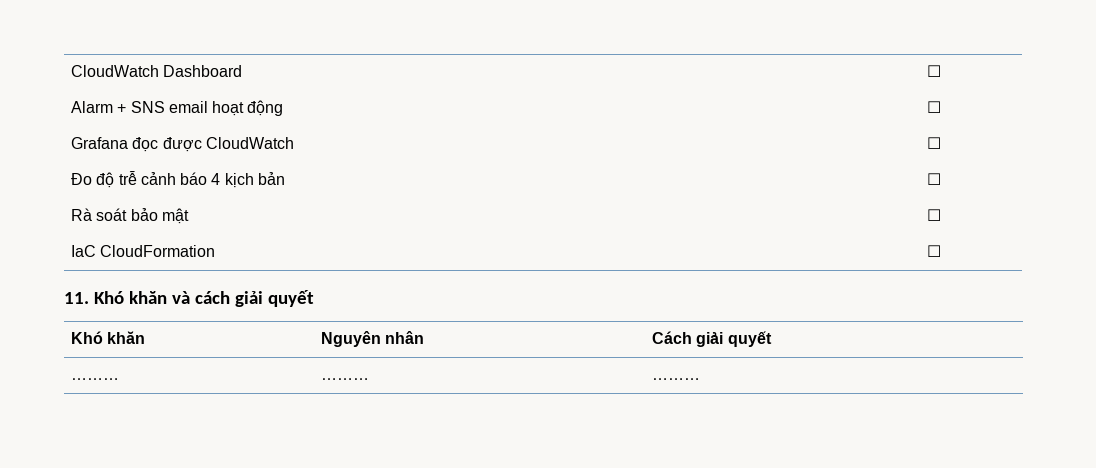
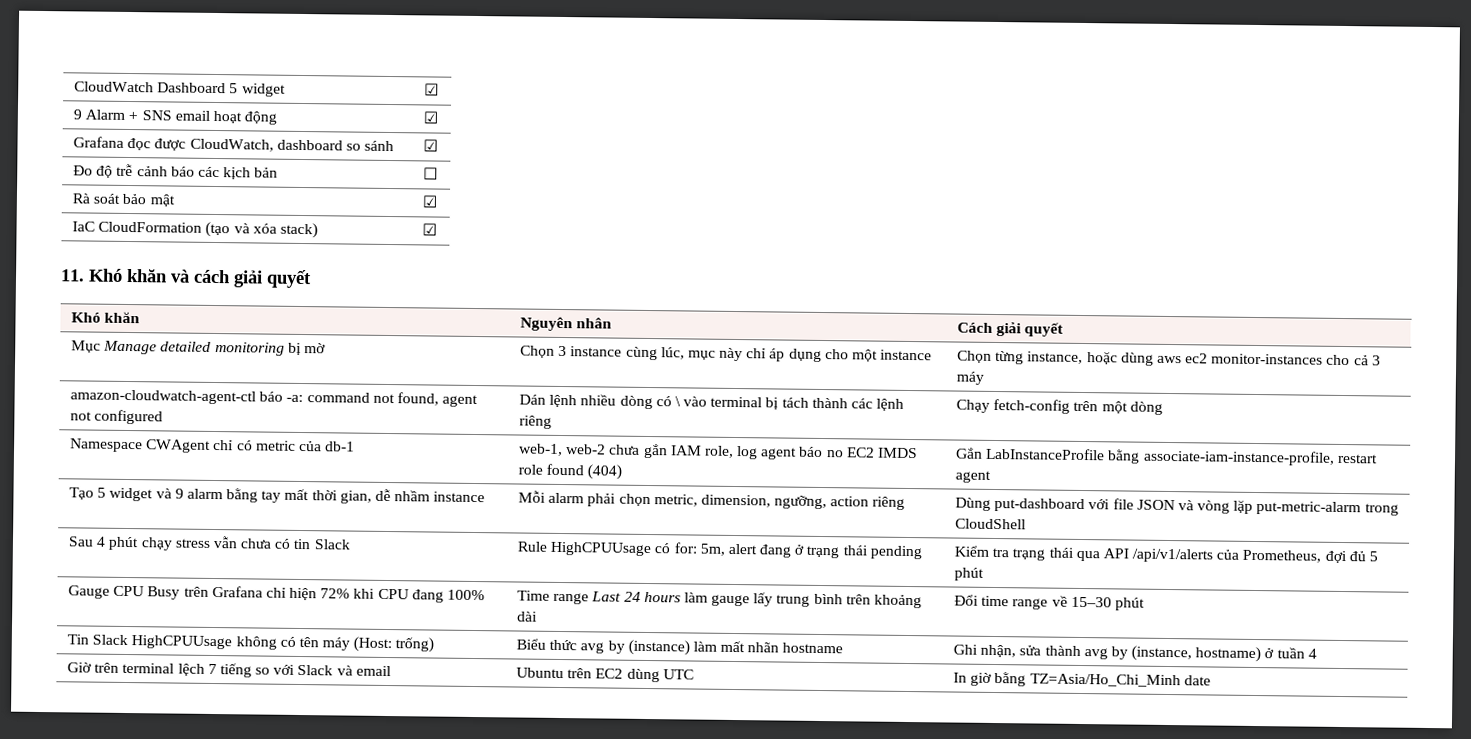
- CloudWatch Dashboard | ☐
- Alarm + SNS email hoạt động | ☐
+ CloudWatch Dashboard 5 widget | ☑
+ 9 Alarm + SNS email hoạt động | ☑
- Grafana đọc được CloudWatch | ☐
+ Grafana đọc được CloudWatch, dashboard so sánh | ☑
- Đo độ trễ cảnh báo 4 kịch bản | ☐
+ Đo độ trễ cảnh báo các kịch bản | ☐
- Rà soát bảo mật | ☐
+ Rà soát bảo mật | ☑
- IaC CloudFormation | ☐
+ IaC CloudFormation (tạo và xóa stack) | ☑
- ……… | ……… | ………
+ Mục Manage detailed monitoring bị mờ | Chọn 3 instance cùng lúc, mục này chỉ áp dụng cho một instance | Chọn từng instance, hoặc dùng aws ec2 monitor-instances cho cả 3 máy
+ amazon-cloudwatch-agent-ctl báo -a: command not found, agent not configured | Dán lệnh nhiều dòng có \ vào terminal bị tách thành các lệnh riêng | Chạy fetch-config trên một dòng
+ Namespace CWAgent chỉ có metric của db-1 | web-1, web-2 chưa gắn IAM role, log agent báo no EC2 IMDS role found (404) | Gắn LabInstanceProfile bằng associate-iam-instance-profile, restart agent
+ Tạo 5 widget và 9 alarm bằng tay mất thời gian, dễ nhầm instance | Mỗi alarm phải chọn metric, dimension, ngưỡng, action riêng | Dùng put-dashboard với file JSON và vòng lặp put-metric-alarm trong CloudShell
+ Sau 4 phút chạy stress vẫn chưa có tin Slack | Rule HighCPUUsage có for: 5m, alert đang ở trạng thái pending | Kiểm tra trạng thái qua API /api/v1/alerts của Prometheus, đợi đủ 5 phút
+ Gauge CPU Busy trên Grafana chỉ hiện 72% khi CPU đang 100% | Time range Last 24 hours làm gauge lấy trung bình trên khoảng dài | Đổi time range về 15–30 phút
+ Tin Slack HighCPUUsage không có tên máy (Host: trống) | Biểu thức avg by (instance) làm mất nhãn hostname | Ghi nhận, sửa thành avg by (instance, hostname) ở tuần 4
+ Giờ trên terminal lệch 7 tiếng so với Slack và email | Ubuntu trên EC2 dùng UTC | In giờ bằng TZ=Asia/Ho_Chi_Minh date

